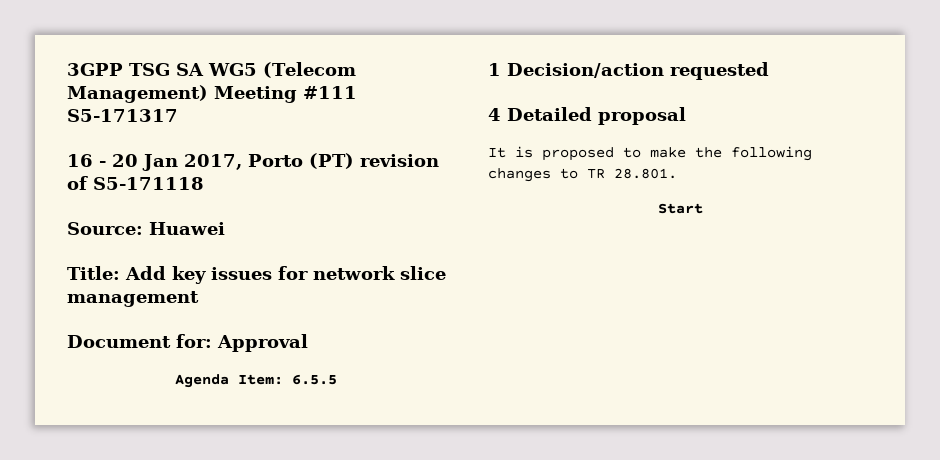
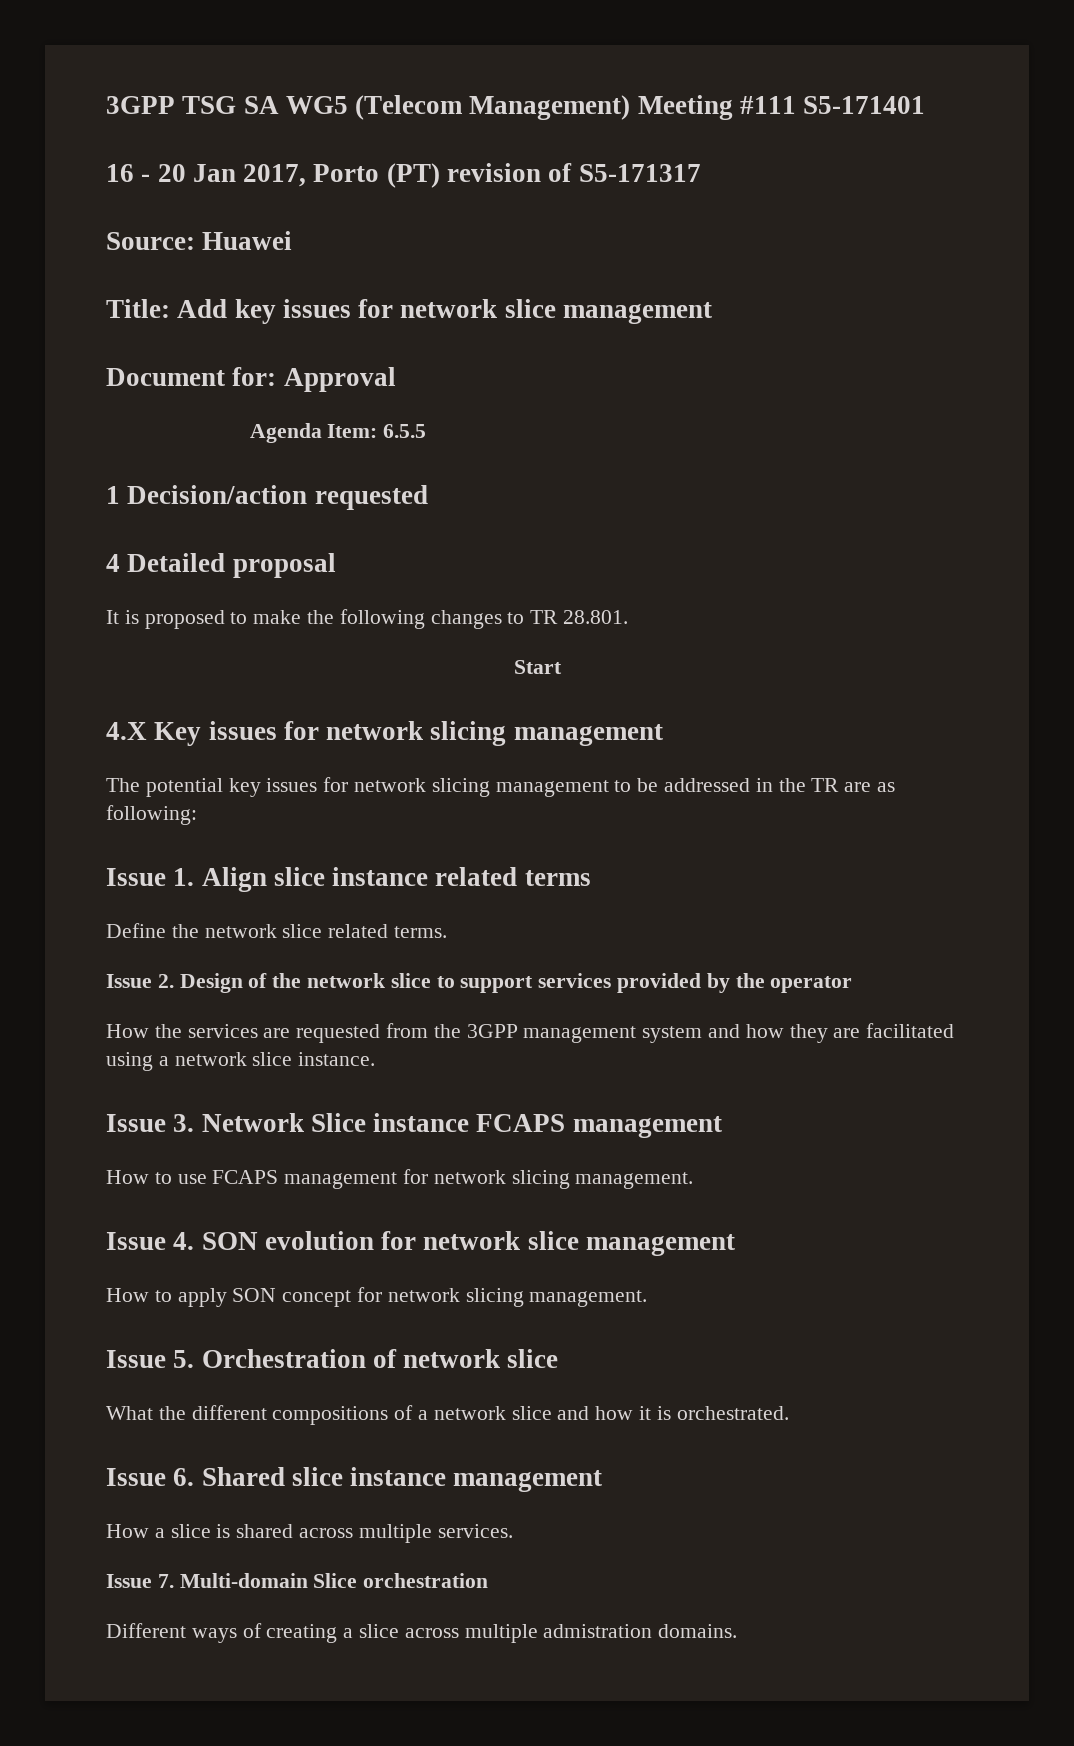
- 3GPP TSG SA WG5 (Telecom Management) Meeting #111 S5-171317
+ 3GPP TSG SA WG5 (Telecom Management) Meeting #111 S5-171401
- 16 - 20 Jan 2017, Porto (PT) revision of S5-171118
+ 16 - 20 Jan 2017, Porto (PT) revision of S5-171317
+ 4.X Key issues for network slicing management
+ The potential key issues for network slicing management to be addressed in the TR are as following:
+ Issue 1. Align slice instance related terms
+ Define the network slice related terms.
+ Issue 2. Design of the network slice to support services provided by the operator
+ How the services are requested from the 3GPP management system and how they are facilitated using a network slice instance.
+ Issue 3. Network Slice instance FCAPS management
+ How to use FCAPS management for network slicing management.
+ Issue 4. SON evolution for network slice management
+ How to apply SON concept for network slicing management.
+ Issue 5. Orchestration of network slice
+ What the different compositions of a network slice and how it is orchestrated.
+ Issue 6. Shared slice instance management
+ How a slice is shared across multiple services.
+ Issue 7. Multi-domain Slice orchestration
+ Different ways of creating a slice across multiple admistration domains.

